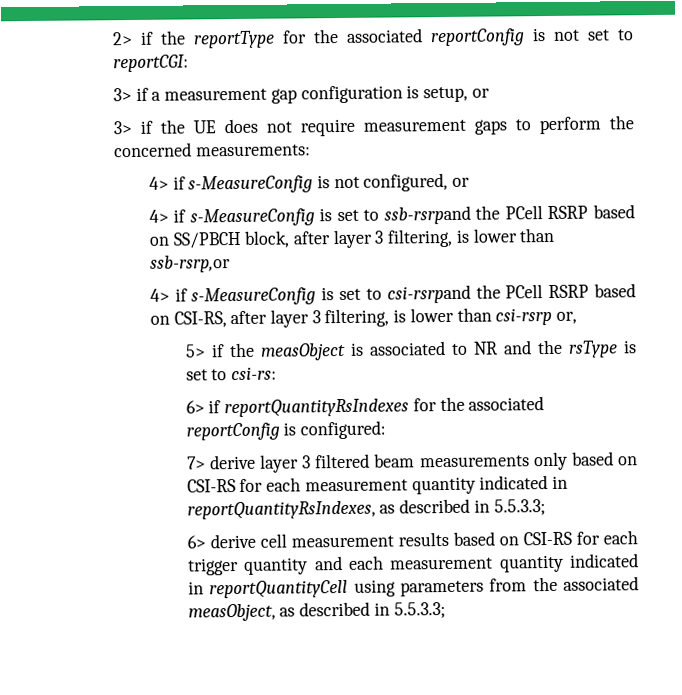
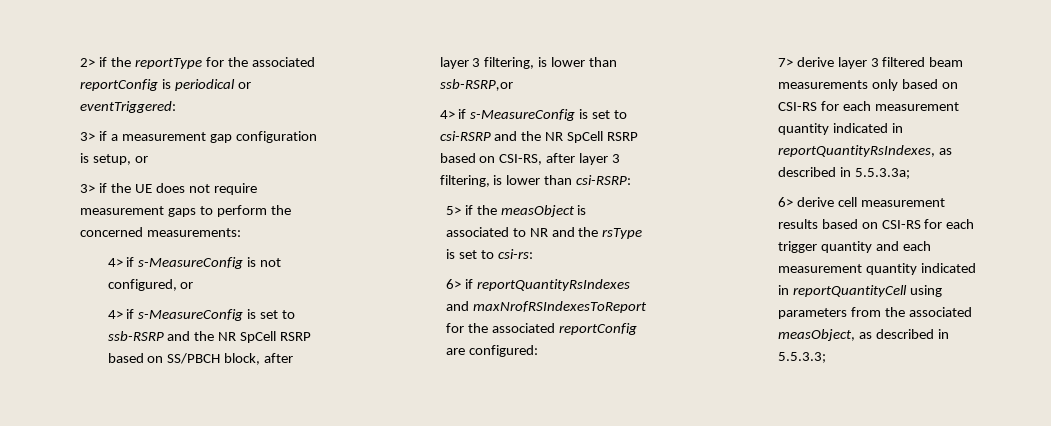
- 2> if the reportType for the associated reportConfig is not set to reportCGI:
+ 2> if the reportType for the associated reportConfig is periodical or eventTriggered:
- 4> if s-MeasureConfig is set to ssb-rsrpand the PCell RSRP based on SS/PBCH block, after layer 3 filtering, is lower than ssb-rsrp,or
- 4> if s-MeasureConfig is set to csi-rsrpand the PCell RSRP based on CSI-RS, after layer 3 filtering, is lower than csi-rsrp or,
+ 4> if s-MeasureConfig is set to ssb-RSRP and the NR SpCell RSRP based on SS/PBCH block, after layer 3 filtering, is lower than ssb-RSRP,or
+ 4> if s-MeasureConfig is set to csi-RSRP and the NR SpCell RSRP based on CSI-RS, after layer 3 filtering, is lower than csi-RSRP:
- 6> if reportQuantityRsIndexes for the associated reportConfig is configured:
+ 6> if reportQuantityRsIndexes and maxNrofRSIndexesToReport for the associated reportConfig are configured:
- 7> derive layer 3 filtered beam measurements only based on CSI-RS for each measurement quantity indicated in reportQuantityRsIndexes, as described in 5.5.3.3;
+ 7> derive layer 3 filtered beam measurements only based on CSI-RS for each measurement quantity indicated in reportQuantityRsIndexes, as described in 5.5.3.3a;

